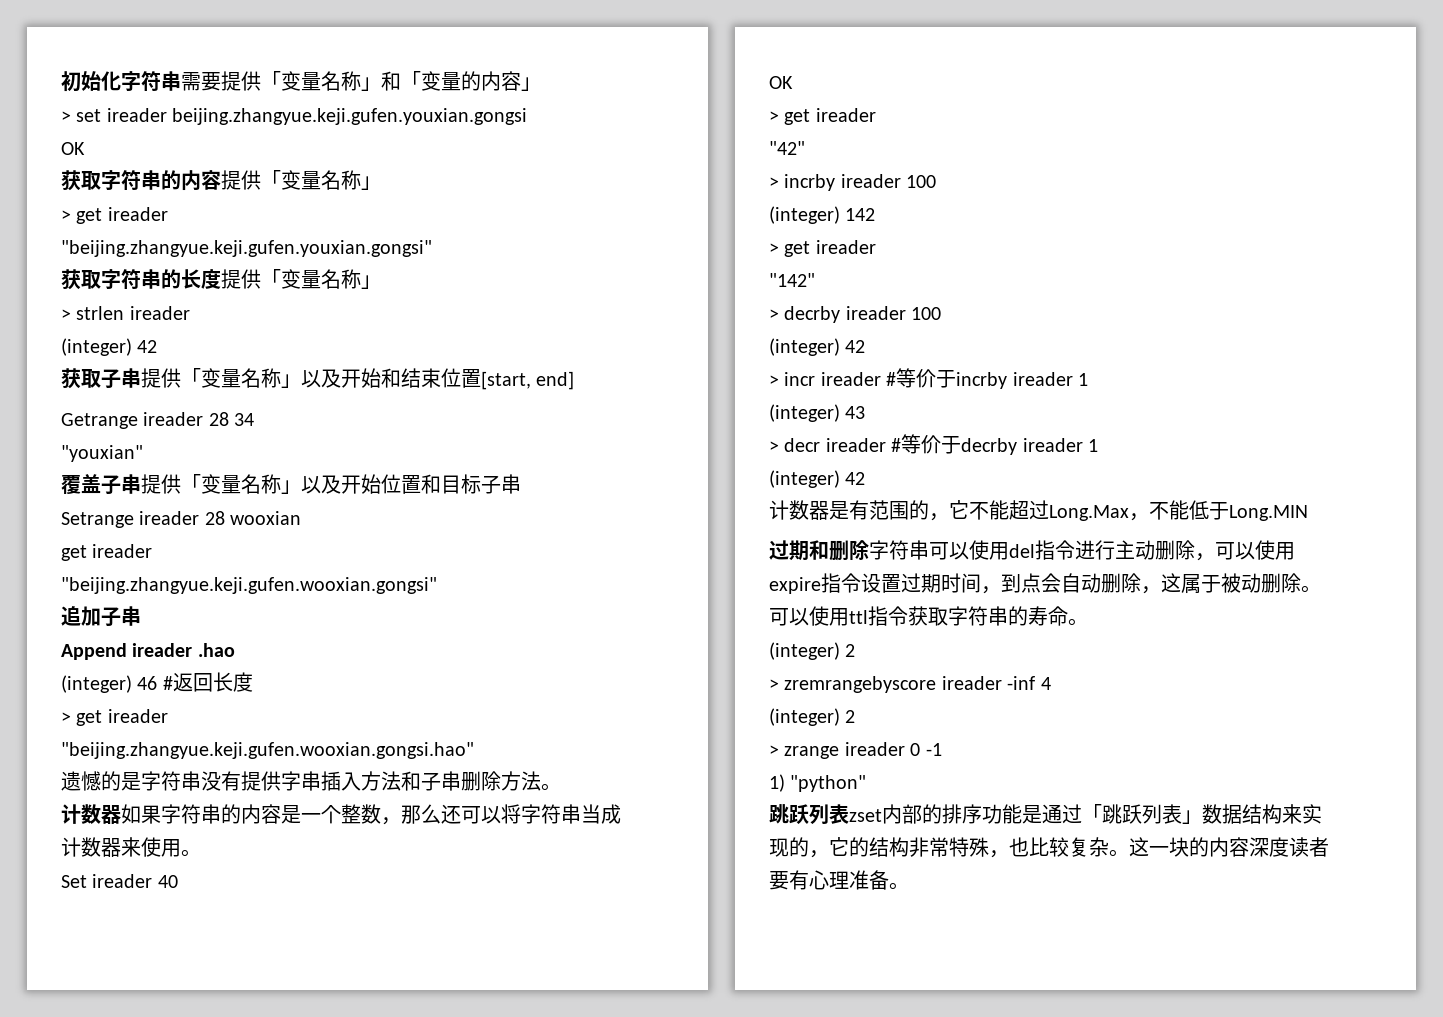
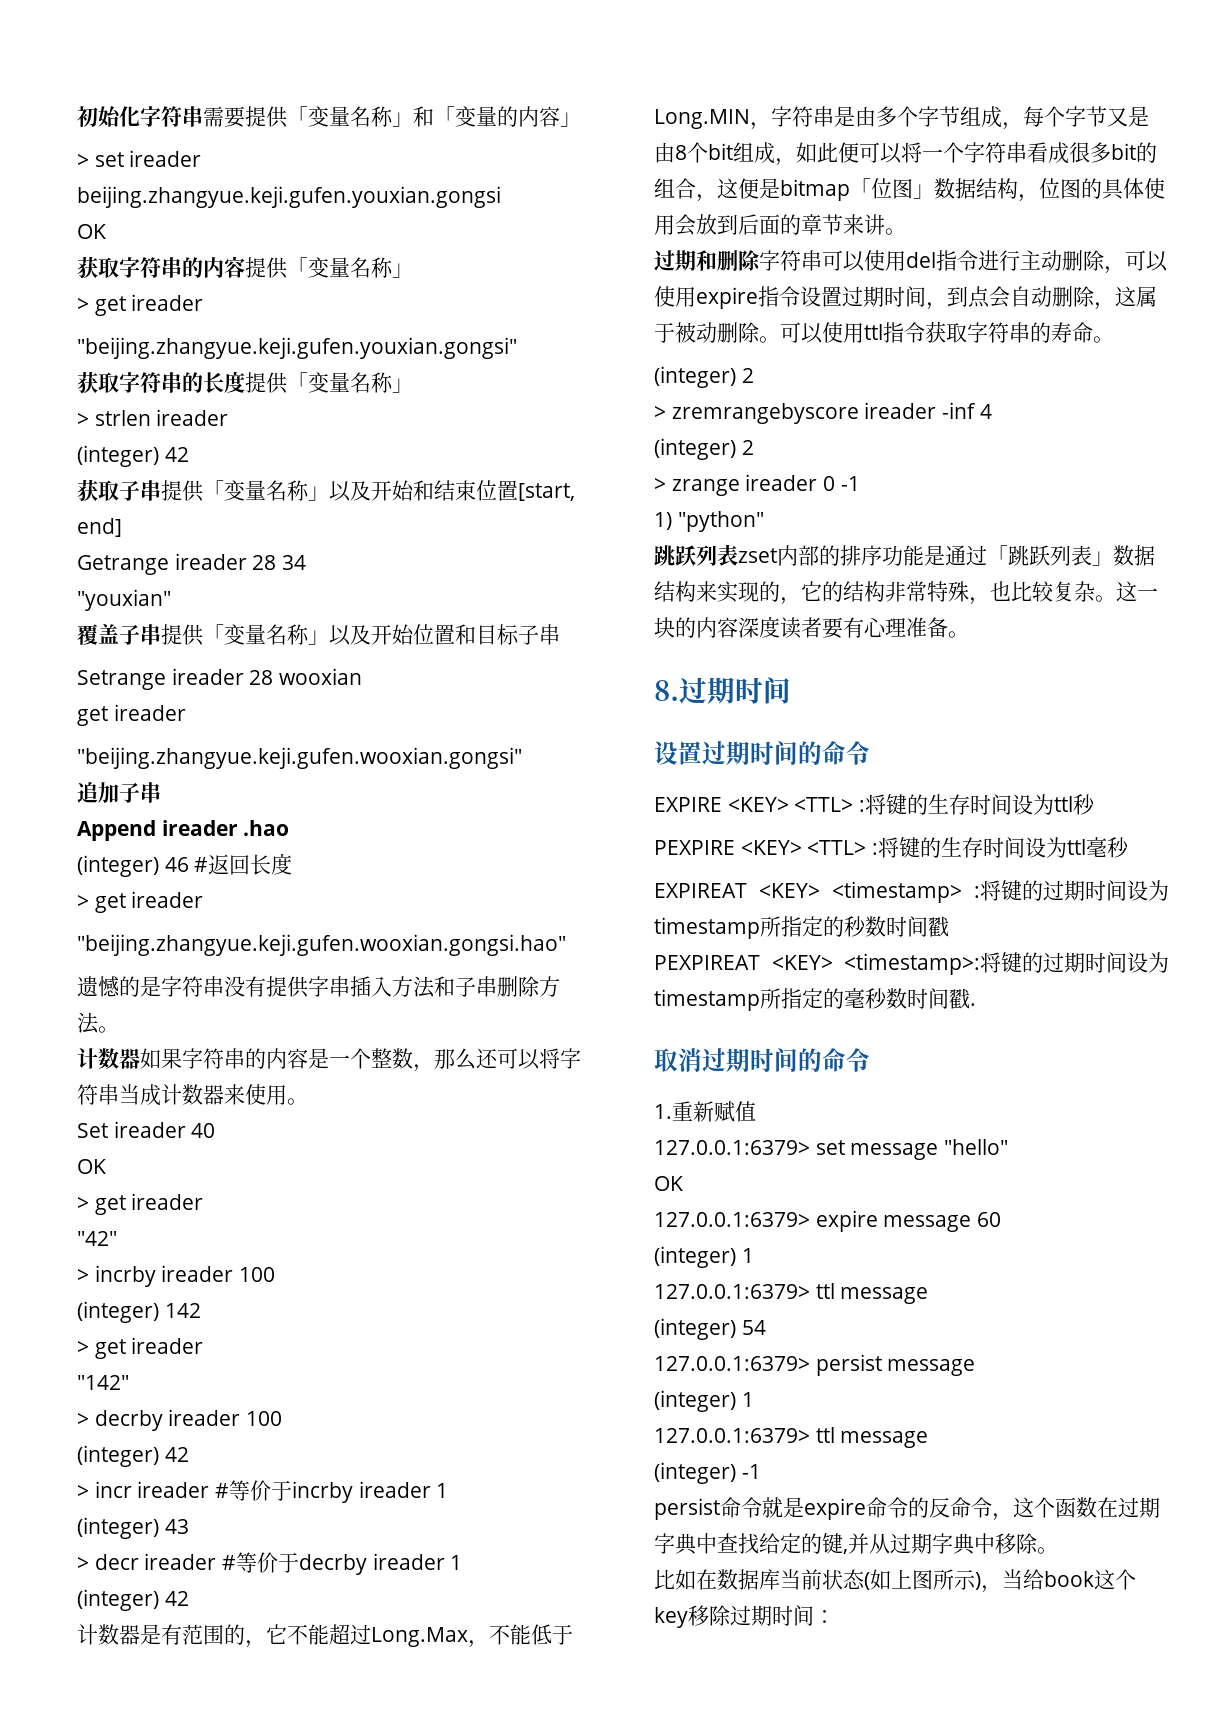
- 计数器是有范围的，它不能超过Long.Max，不能低于Long.MIN
+ 计数器是有范围的，它不能超过Long.Max，不能低于Long.MIN，字符串是由多个字节组成，每个字节又是由8个bit组成，如此便可以将一个字符串看成很多bit的组合，这便是bitmap「位图」数据结构，位图的具体使用会放到后面的章节来讲。
+ 8.过期时间
+ 设置过期时间的命令
+ EXPIRE <KEY> <TTL> :将键的生存时间设为ttl秒
+ PEXPIRE <KEY> <TTL> :将键的生存时间设为ttl毫秒
+ EXPIREAT <KEY> <timestamp> :将键的过期时间设为timestamp所指定的秒数时间戳
+ PEXPIREAT <KEY> <timestamp>:将键的过期时间设为timestamp所指定的毫秒数时间戳.
+ 取消过期时间的命令
+ 1.重新赋值
+ 127.0.0.1:6379> set message "hello"
+ OK
+ 127.0.0.1:6379> expire message 60
+ (integer) 1
+ 127.0.0.1:6379> ttl message
+ (integer) 54
+ 127.0.0.1:6379> persist message
+ (integer) 1
+ 127.0.0.1:6379> ttl message
+ (integer) -1
+ persist命令就是expire命令的反命令，这个函数在过期字典中查找给定的键,并从过期字典中移除。
+ 比如在数据库当前状态(如上图所示)，当给book这个key移除过期时间：

